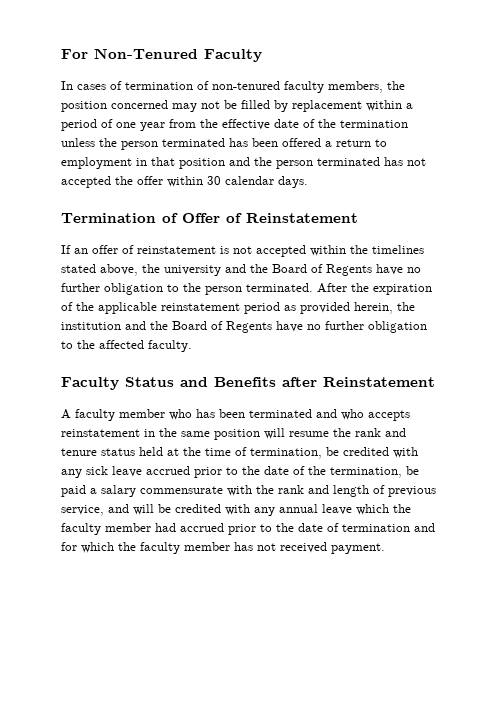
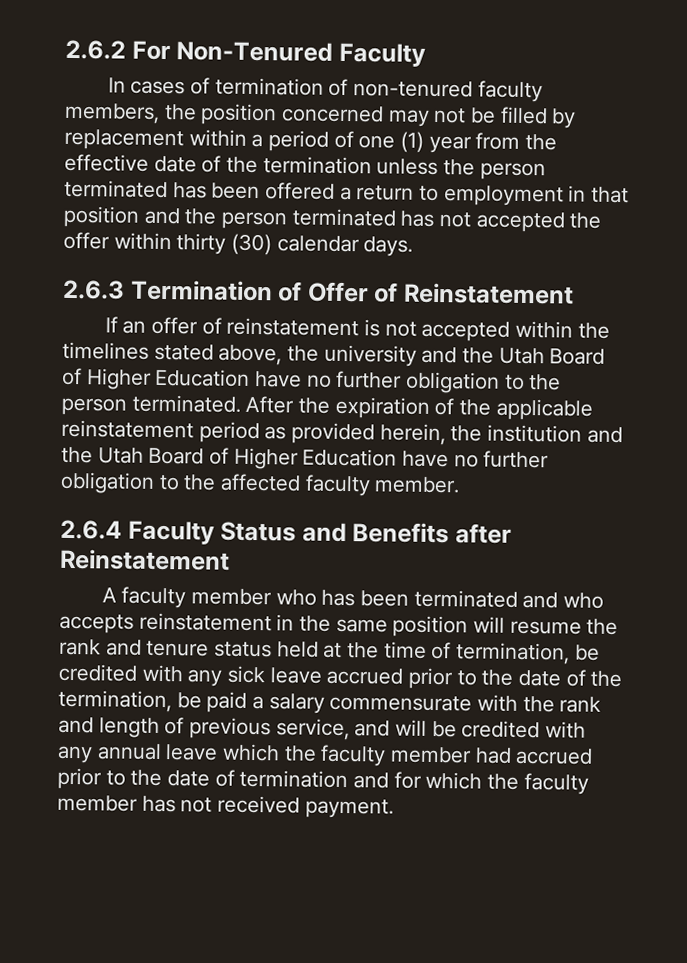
- For Non-Tenured Faculty
+ 2.6.2 For Non-Tenured Faculty
- In cases of termination of non-tenured faculty members, the position concerned may not be filled by replacement within a period of one year from the effective date of the termination unless the person terminated has been offered a return to employment in that position and the person terminated has not accepted the offer within 30 calendar days.
+ In cases of termination of non-tenured faculty members, the position concerned may not be filled by replacement within a period of one (1) year from the effective date of the termination unless the person terminated has been offered a return to employment in that position and the person terminated has not accepted the offer within thirty (30) calendar days.
- Termination of Offer of Reinstatement
+ 2.6.3 Termination of Offer of Reinstatement
- If an offer of reinstatement is not accepted within the timelines stated above, the university and the Board of Regents have no further obligation to the person terminated.
+ If an offer of reinstatement is not accepted within the timelines stated above, the university and the Utah Board of Higher Education have no further obligation to the person terminated.
- After the expiration of the applicable reinstatement period as provided herein, the institution and the Board of Regents have no further obligation to the affected faculty.
- Faculty Status and Benefits after Reinstatement
+ After the expiration of the applicable reinstatement period as provided herein, the institution and the Utah Board of Higher Education have no further obligation to the affected faculty member.
+ 2.6.4 Faculty Status and Benefits after Reinstatement

